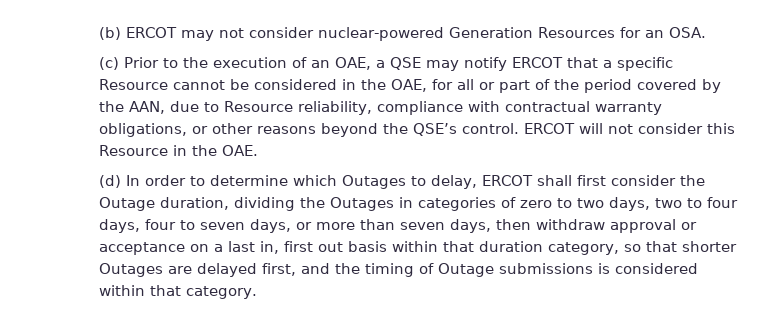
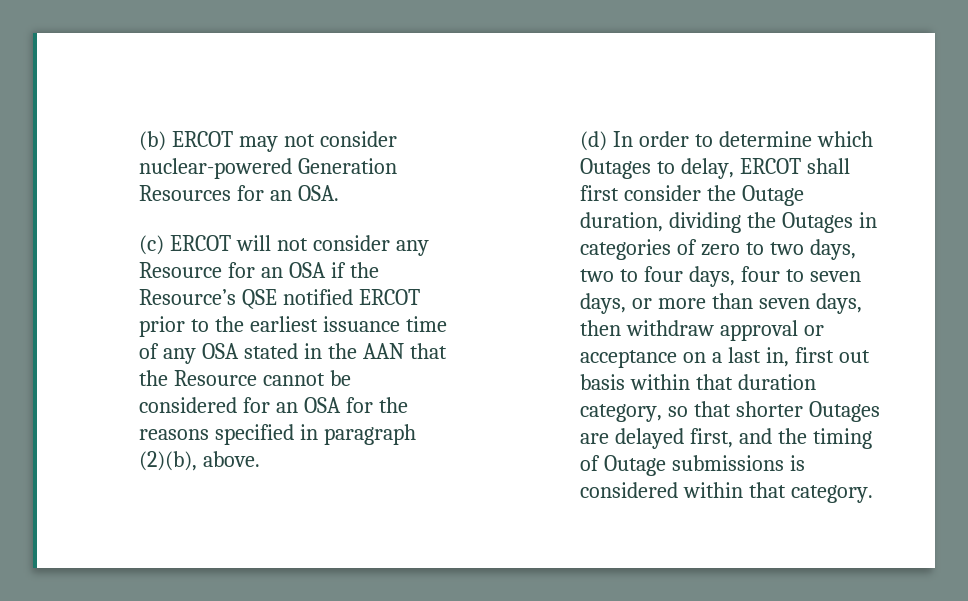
- (c) Prior to the execution of an OAE, a QSE may notify ERCOT that a specific Resource cannot be considered in the OAE, for all or part of the period covered by the AAN, due to Resource reliability, compliance with contractual warranty obligations, or other reasons beyond the QSE’s control. ERCOT will not consider this Resource in the OAE.
+ (c) ERCOT will not consider any Resource for an OSA if the Resource’s QSE notified ERCOT prior to the earliest issuance time of any OSA stated in the AAN that the Resource cannot be considered for an OSA for the reasons specified in paragraph (2)(b), above.

